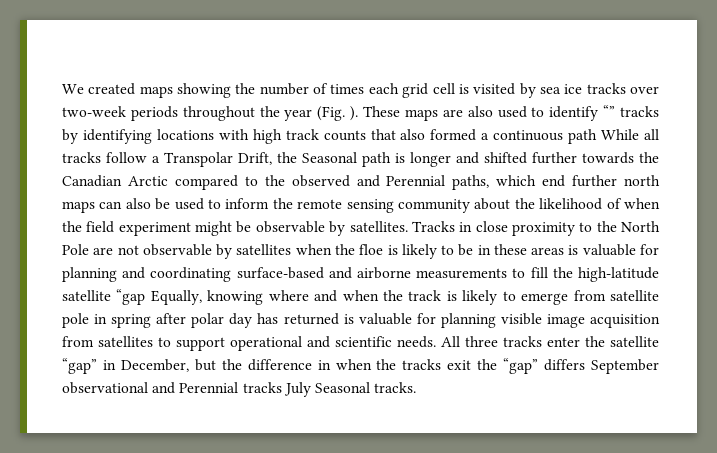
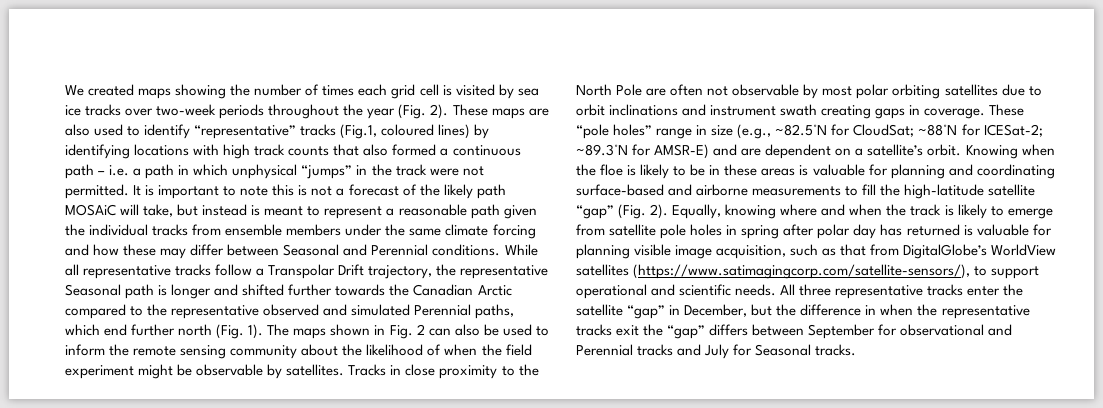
- We created maps showing the number of times each grid cell is visited by sea ice tracks over two-week periods throughout the year (Fig. ).
+ We created maps showing the number of times each grid cell is visited by sea ice tracks over two-week periods throughout the year (Fig. 2).
- These maps are also used to identify “” tracks by identifying locations with high track counts that also formed a continuous path While all tracks follow a Transpolar Drift, the Seasonal path is longer and shifted further towards the Canadian Arctic compared to the observed and Perennial paths, which end further north maps can also be used to inform the remote sensing community about the likelihood of when the field experiment might be observable by satellites.
+ These maps are also used to identify “representative” tracks (Fig.1, coloured lines) by identifying locations with high track counts that also formed a continuous path – i.e. a path in which unphysical “jumps” in the track were not permitted. It is important to note this is not a forecast of the likely path MOSAiC will take, but instead is meant to represent a reasonable path given the individual tracks from ensemble members under the same climate forcing and how these may differ between Seasonal and Perennial conditions. While all representative tracks follow a Transpolar Drift trajectory, the representative Seasonal path is longer and shifted further towards the Canadian Arctic compared to the representative observed and simulated Perennial paths, which end further north (Fig. 1). The maps shown in Fig. 2 can also be used to inform the remote sensing community about the likelihood of when the field experiment might be observable by satellites.
- Tracks in close proximity to the North Pole are not observable by satellites when the floe is likely to be in these areas is valuable for planning and coordinating surface-based and airborne measurements to fill the high-latitude satellite “gap Equally, knowing where and when the track is likely to emerge from satellite pole in spring after polar day has returned is valuable for planning visible image acquisition from satellites to support operational and scientific needs.
+ Tracks in close proximity to the North Pole are often not observable by most polar orbiting satellites due to orbit inclinations and instrument swath creating gaps in coverage. These “pole holes” range in size (e.g., ~82.5°N for CloudSat; ~88°N for ICESat-2; ~89.3°N for AMSR-E) and are dependent on a satellite’s orbit. Knowing when the floe is likely to be in these areas is valuable for planning and coordinating surface-based and airborne measurements to fill the high-latitude satellite “gap” (Fig. 2). Equally, knowing where and when the track is likely to emerge from satellite pole holes in spring after polar day has returned is valuable for planning visible image acquisition, such as that from DigitalGlobe’s WorldView satellites (https://www.satimagingcorp.com/satellite-sensors/), to support operational and scientific needs.
- All three tracks enter the satellite “gap” in December, but the difference in when the tracks exit the “gap” differs September observational and Perennial tracks July Seasonal tracks.
+ All three representative tracks enter the satellite “gap” in December, but the difference in when the representative tracks exit the “gap” differs between September for observational and Perennial tracks and July for Seasonal tracks.

